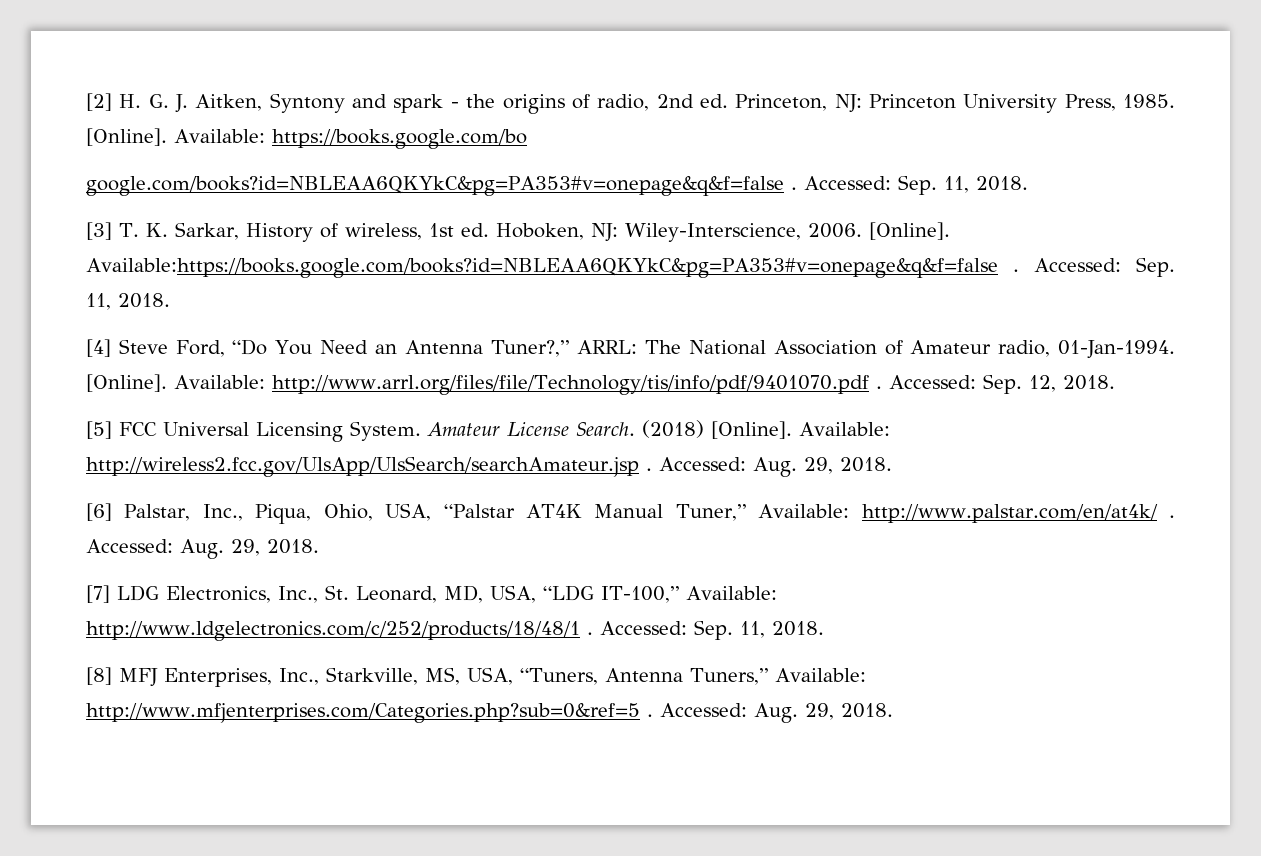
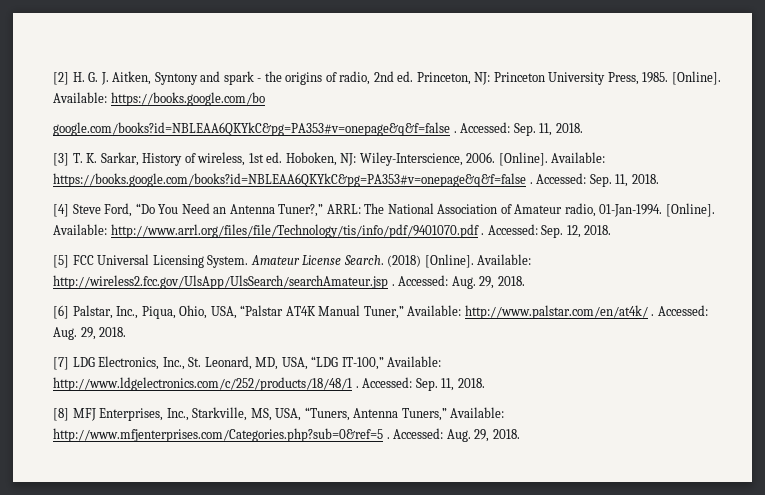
- Available:https://books.google.com/books?id=NBLEAA6QKYkC&pg=PA353#v=onepage&q&f=false .
+ Available: https://books.google.com/books?id=NBLEAA6QKYkC&pg=PA353#v=onepage&q&f=false .

